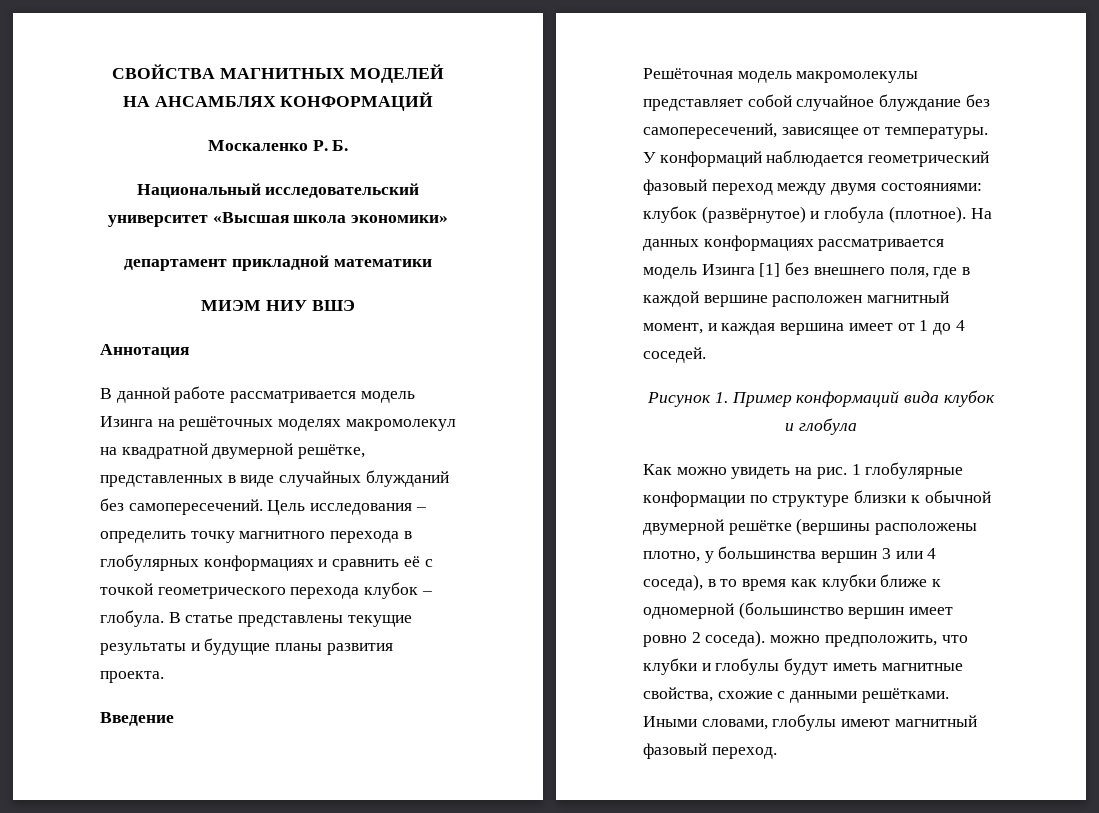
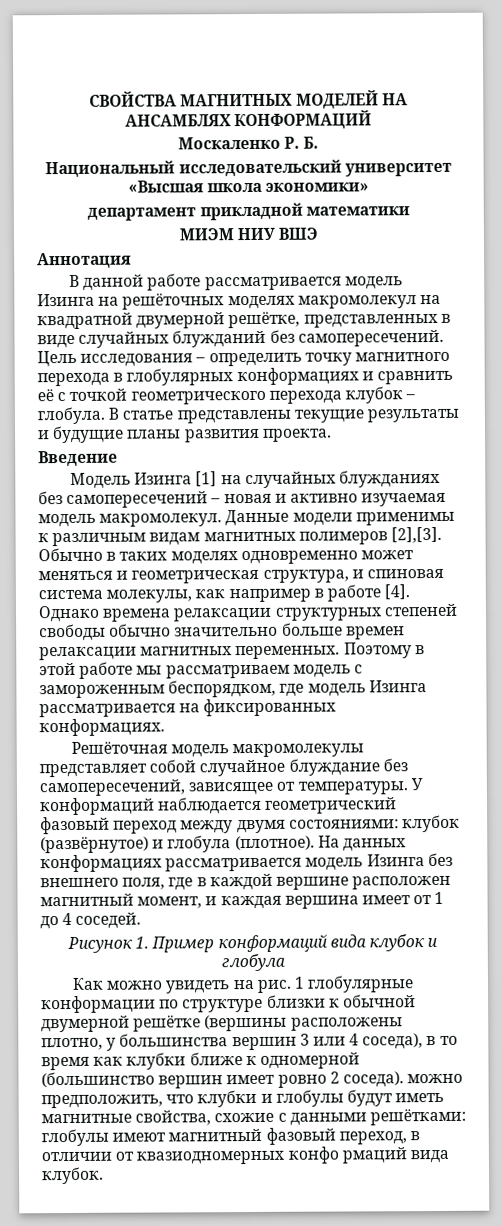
+ Модель Изинга [1] на случайных блужданиях без самопересечений – новая и активно изучаемая модель макромолекул. Данные модели применимы к различным видам магнитных полимеров [2],[3]. Обычно в таких моделях одновременно может меняться и геометрическая структура, и спиновая система молекулы, как например в работе [4]. Однако времена релаксации структурных степеней свободы обычно значительно больше времен релаксации магнитных переменных. Поэтому в этой работе мы рассматриваем модель с замороженным беспорядком, где модель Изинга рассматривается на фиксированных конформациях.
- На данных конформациях рассматривается модель Изинга [1] без внешнего поля, где в каждой вершине расположен магнитный момент, и каждая вершина имеет от 1 до 4 соседей.
+ На данных конформациях рассматривается модель Изинга без внешнего поля, где в каждой вершине расположен магнитный момент, и каждая вершина имеет от 1 до 4 соседей.
- 1 глобулярные конформации по структуре близки к обычной двумерной решётке (вершины расположены плотно, у большинства вершин 3 или 4 соседа), в то время как клубки ближе к одномерной (большинство вершин имеет ровно 2 соседа). можно предположить, что клубки и глобулы будут иметь магнитные свойства, схожие с данными решётками. Иными словами, глобулы имеют магнитный фазовый переход.
+ 1 глобулярные конформации по структуре близки к обычной двумерной решётке (вершины расположены плотно, у большинства вершин 3 или 4 соседа), в то время как клубки ближе к одномерной (большинство вершин имеет ровно 2 соседа). можно предположить, что клубки и глобулы будут иметь магнитные свойства, схожие с данными решётками: глобулы имеют магнитный фазовый переход, в отличии от квазиодномерных конфо рмаций вида клубок.

